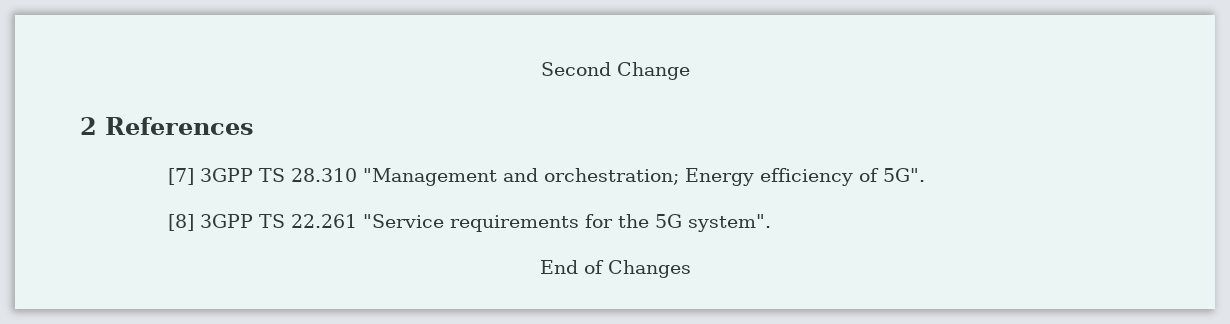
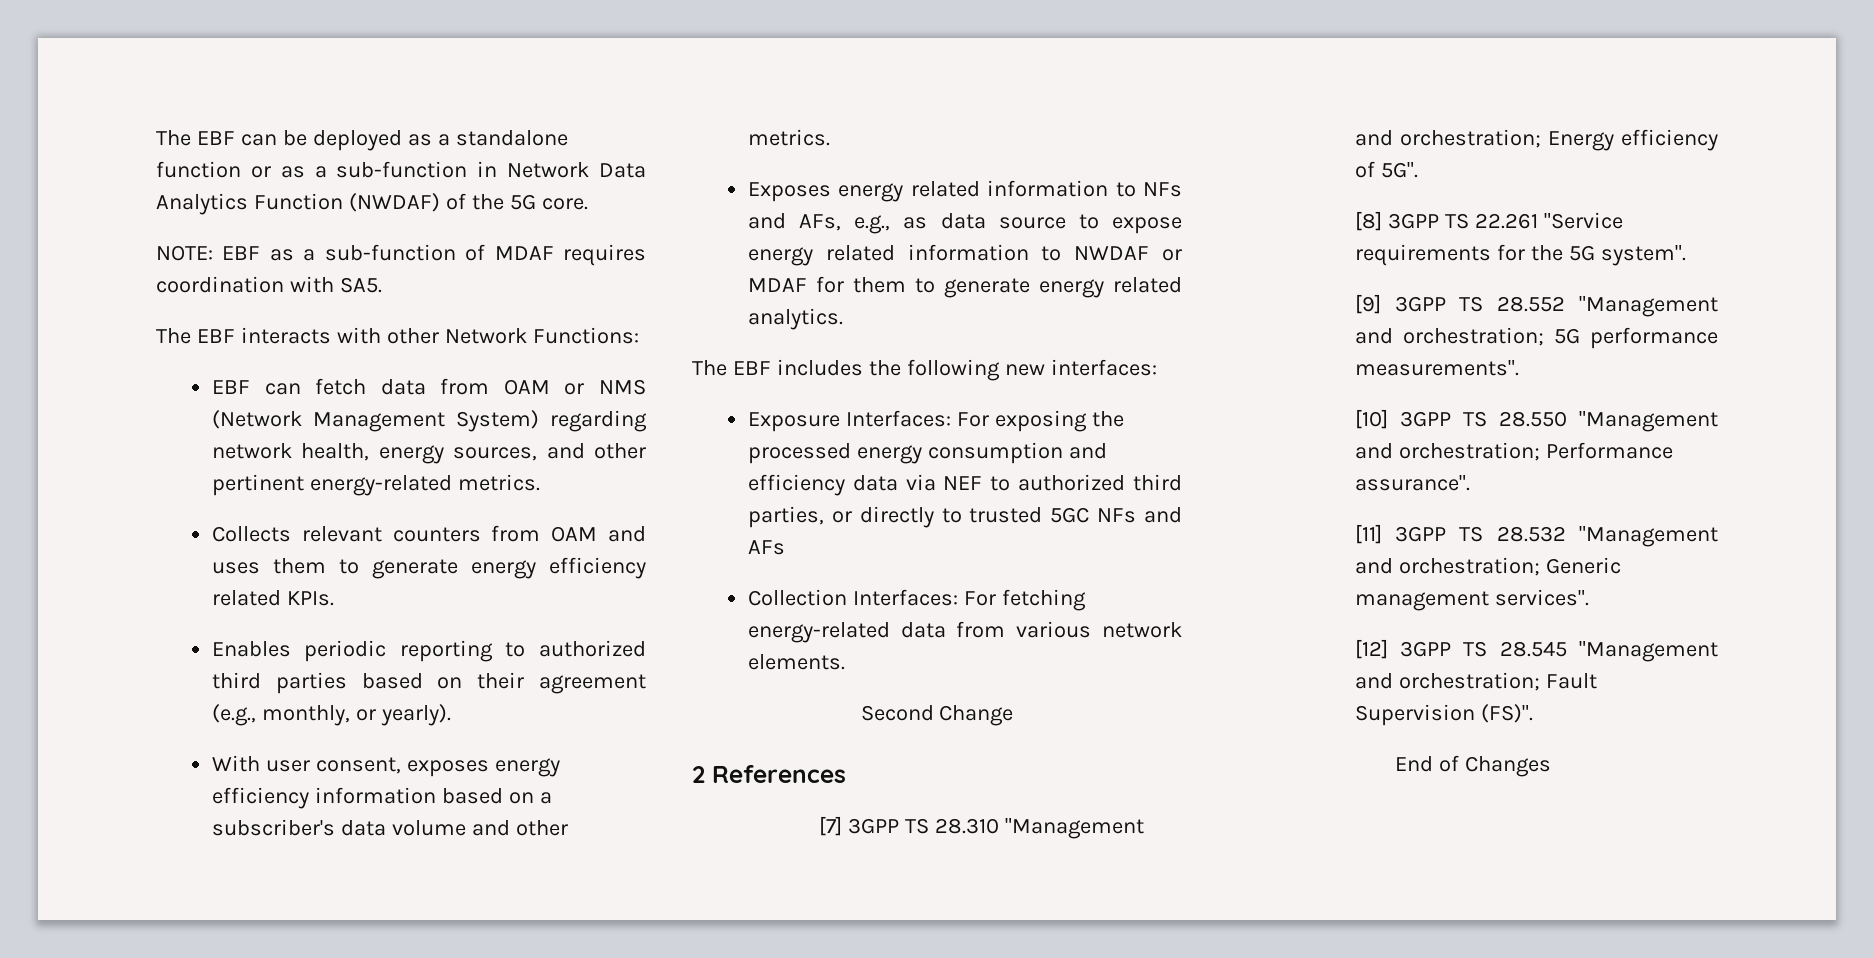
+ The EBF can be deployed as a standalone function or as a sub-function in Network Data Analytics Function (NWDAF) of the 5G core.
+ NOTE: EBF as a sub-function of MDAF requires coordination with SA5.
+ The EBF interacts with other Network Functions:
+ EBF can fetch data from OAM or NMS (Network Management System) regarding network health, energy sources, and other pertinent energy-related metrics.
+ Collects relevant counters from OAM and uses them to generate energy efficiency related KPIs.
+ Enables periodic reporting to authorized third parties based on their agreement (e.g., monthly, or yearly).
+ With user consent, exposes energy efficiency information based on a subscriber's data volume and other metrics.
+ Exposes energy related information to NFs and AFs, e.g., as data source to expose energy related information to NWDAF or MDAF for them to generate energy related analytics.
+ The EBF includes the following new interfaces:
+ Exposure Interfaces: For exposing the processed energy consumption and efficiency data via NEF to authorized third parties, or directly to trusted 5GC NFs and AFs
+ Collection Interfaces: For fetching energy-related data from various network elements.
+ [9] 3GPP TS 28.552 "Management and orchestration; 5G performance measurements".
+ [10] 3GPP TS 28.550 "Management and orchestration; Performance assurance".
+ [11] 3GPP TS 28.532 "Management and orchestration; Generic management services".
+ [12] 3GPP TS 28.545 "Management and orchestration; Fault Supervision (FS)".

